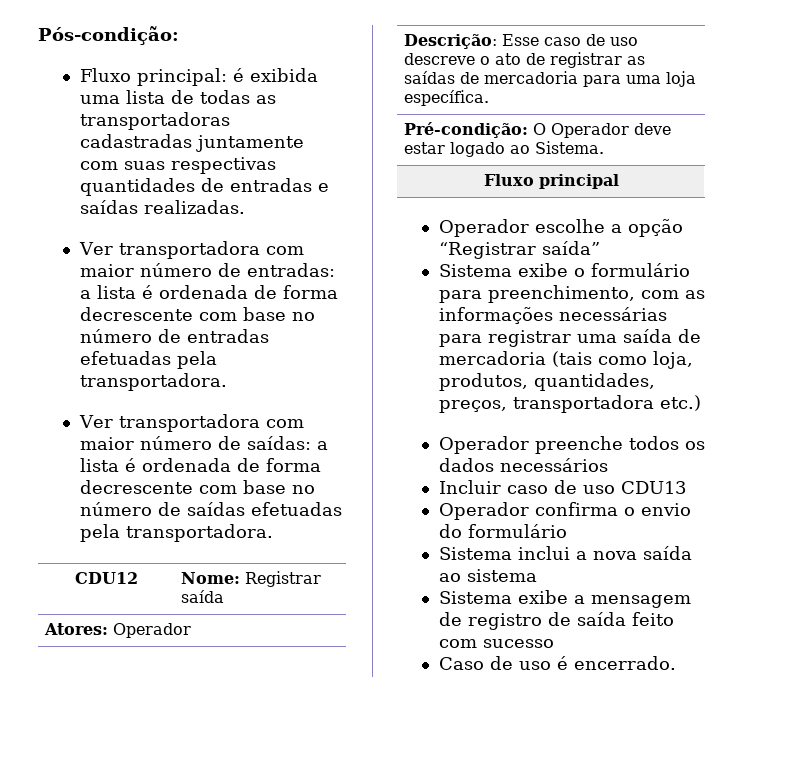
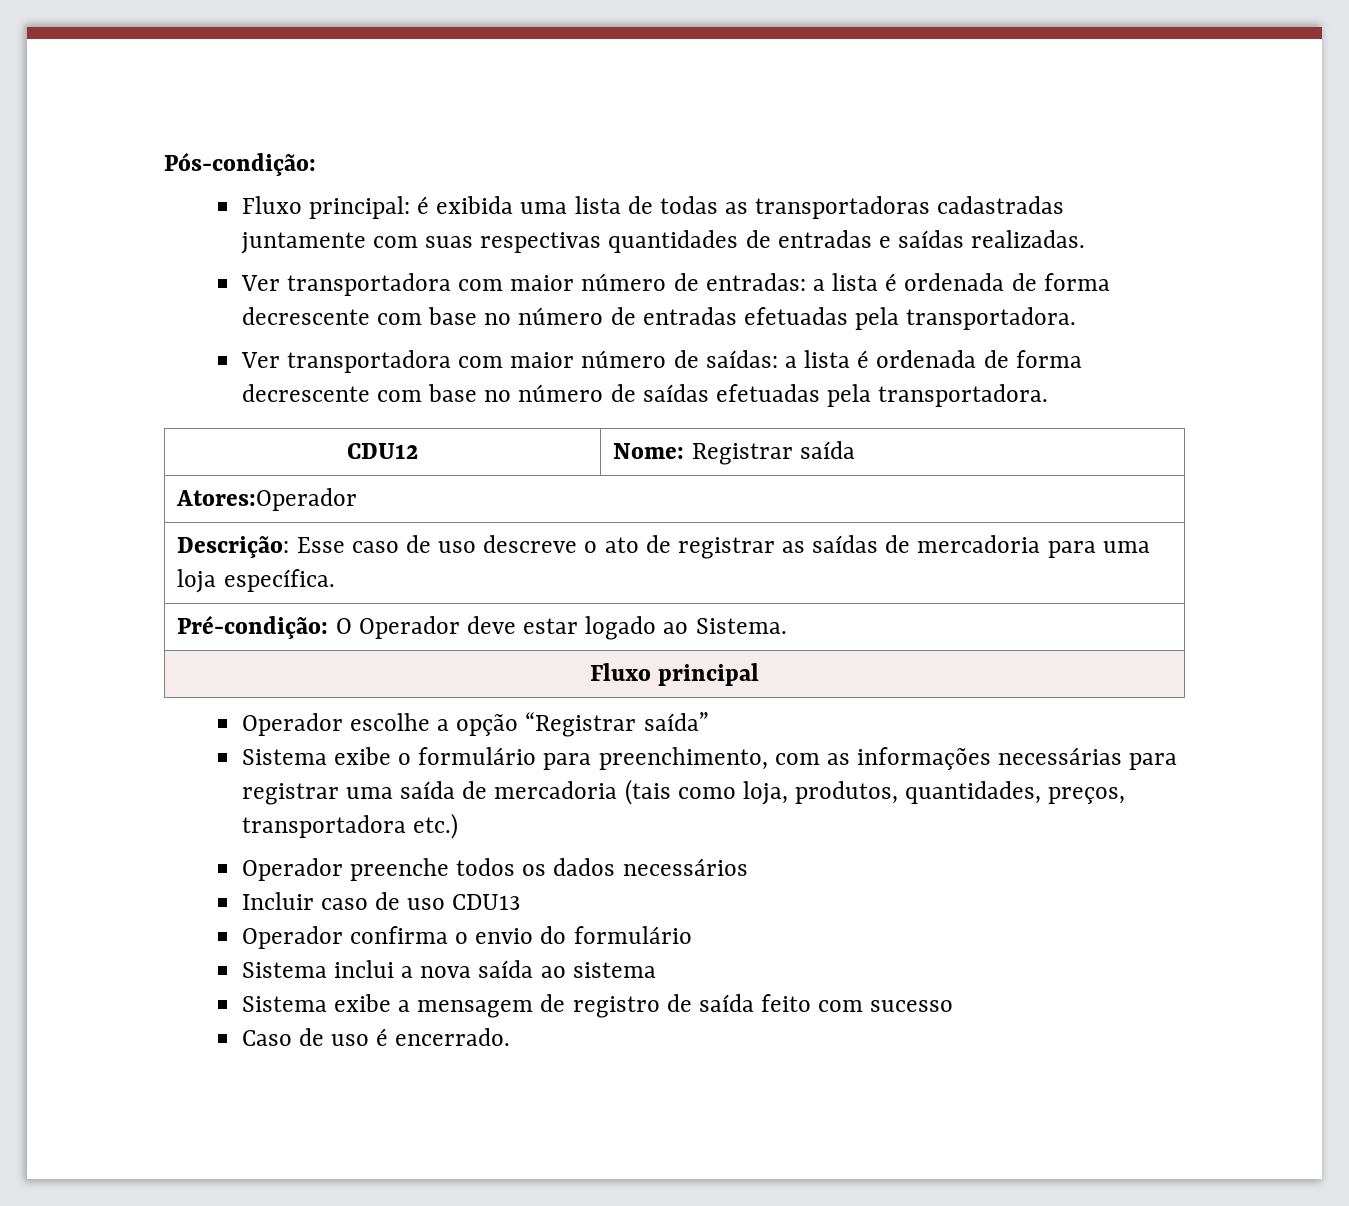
- Atores: Operador
+ Atores:Operador

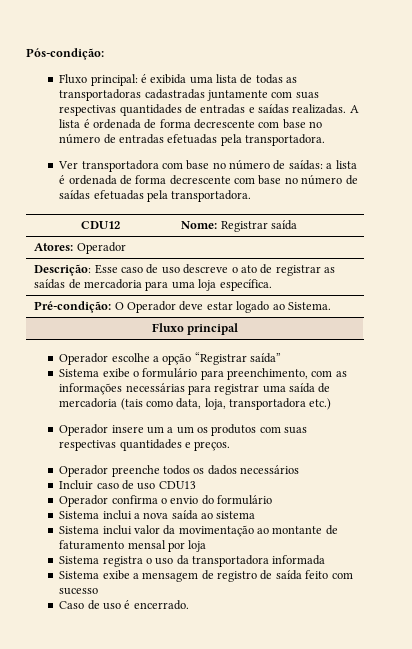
- Fluxo principal: é exibida uma lista de todas as transportadoras cadastradas juntamente com suas respectivas quantidades de entradas e saídas realizadas.
- Ver transportadora com maior número de entradas: a lista é ordenada de forma decrescente com base no número de entradas efetuadas pela transportadora.
+ Fluxo principal: é exibida uma lista de todas as transportadoras cadastradas juntamente com suas respectivas quantidades de entradas e saídas realizadas. A lista é ordenada de forma decrescente com base no número de entradas efetuadas pela transportadora.
- Ver transportadora com maior número de saídas: a lista é ordenada de forma decrescente com base no número de saídas efetuadas pela transportadora.
+ Ver transportadora com base no número de saídas: a lista é ordenada de forma decrescente com base no número de saídas efetuadas pela transportadora.
- Atores:Operador
+ Atores: Operador
- Sistema exibe o formulário para preenchimento, com as informações necessárias para registrar uma saída de mercadoria (tais como loja, produtos, quantidades, preços, transportadora etc.)
+ Sistema exibe o formulário para preenchimento, com as informações necessárias para registrar uma saída de mercadoria (tais como data, loja, transportadora etc.)
+ Operador insere um a um os produtos com suas respectivas quantidades e preços.
+ Sistema inclui valor da movimentação ao montante de faturamento mensal por loja
+ Sistema registra o uso da transportadora informada

